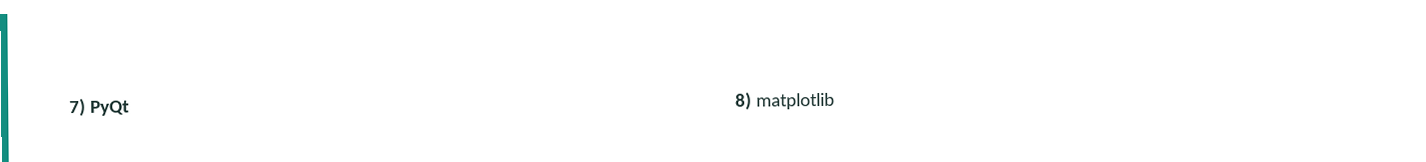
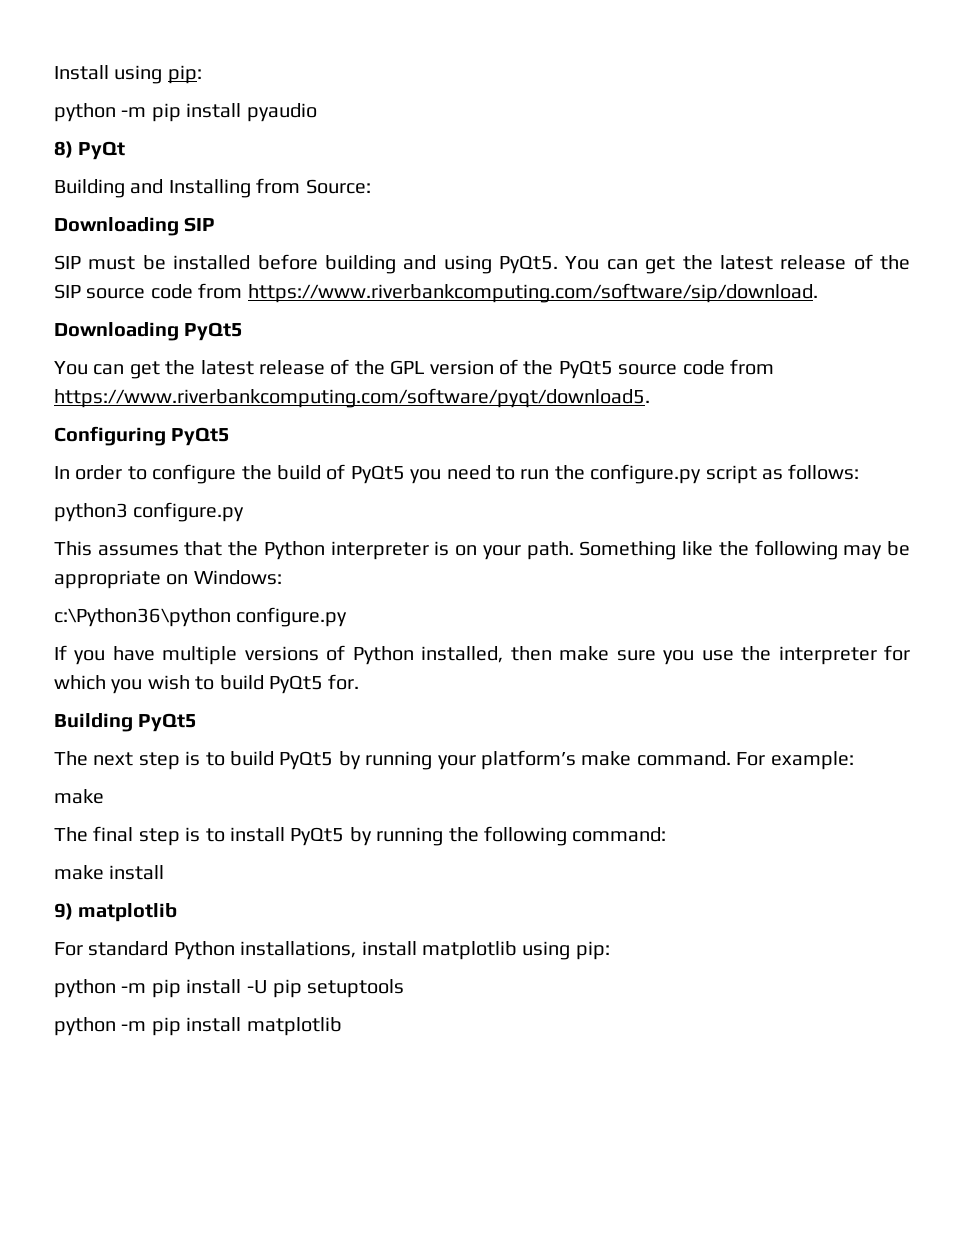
- 7) PyQt
- 8) matplotlib
+ Install using pip:
+ python -m pip install pyaudio
+ 8) PyQt
+ Building and Installing from Source:
+ Downloading SIP
+ SIP must be installed before building and using PyQt5. You can get the latest release of the SIP source code from https://www.riverbankcomputing.com/software/sip/download.
+ Downloading PyQt5
+ You can get the latest release of the GPL version of the PyQt5 source code from https://www.riverbankcomputing.com/software/pyqt/download5.
+ Configuring PyQt5
+ In order to configure the build of PyQt5 you need to run the configure.py script as follows:
+ python3 configure.py
+ This assumes that the Python interpreter is on your path. Something like the following may be appropriate on Windows:
+ c:\Python36\python configure.py
+ If you have multiple versions of Python installed, then make sure you use the interpreter for which you wish to build PyQt5 for.
+ Building PyQt5
+ The next step is to build PyQt5 by running your platform’s make command. For example:
+ make
+ The final step is to install PyQt5 by running the following command:
+ make install
+ 9) matplotlib
+ For standard Python installations, install matplotlib using pip:
+ python -m pip install -U pip setuptools
+ python -m pip install matplotlib

